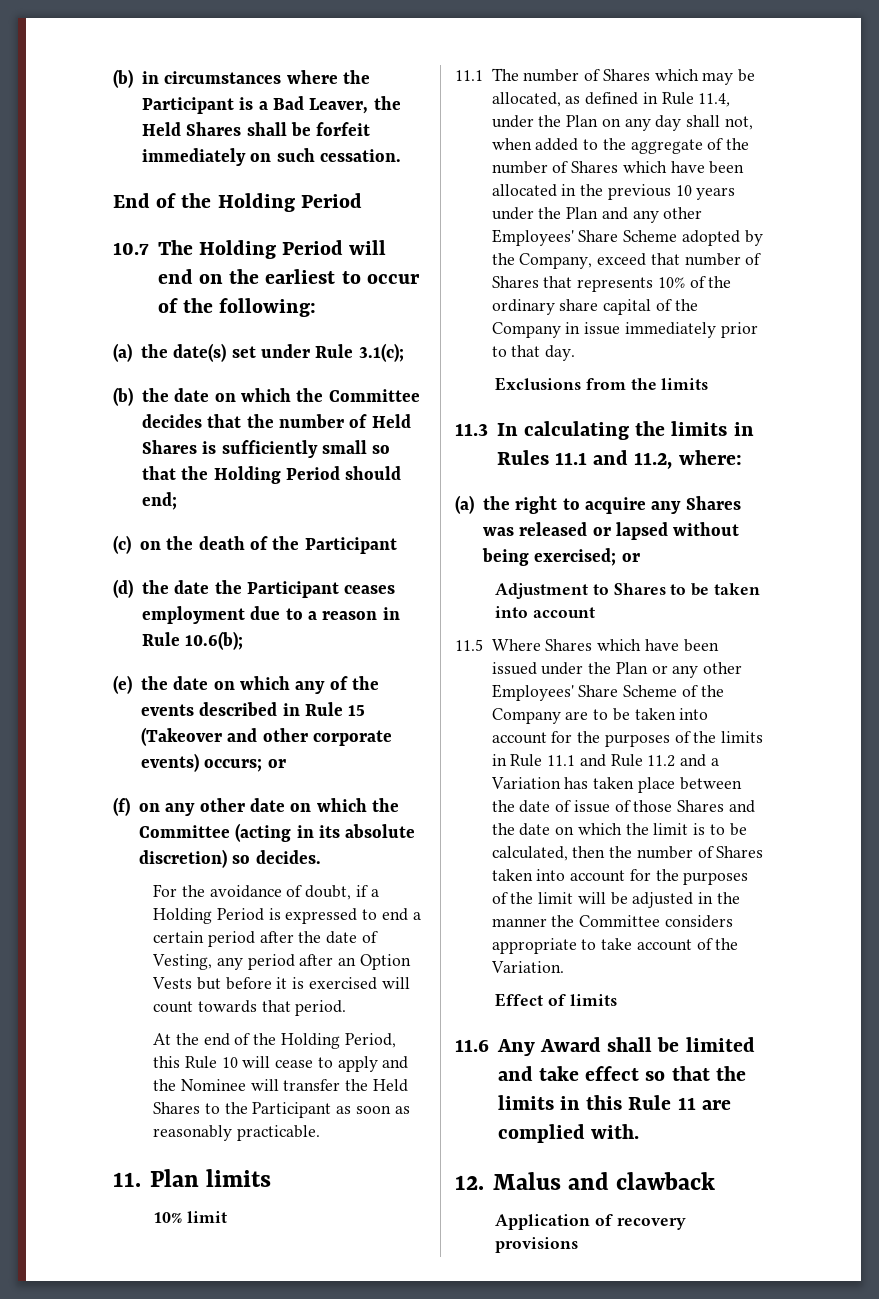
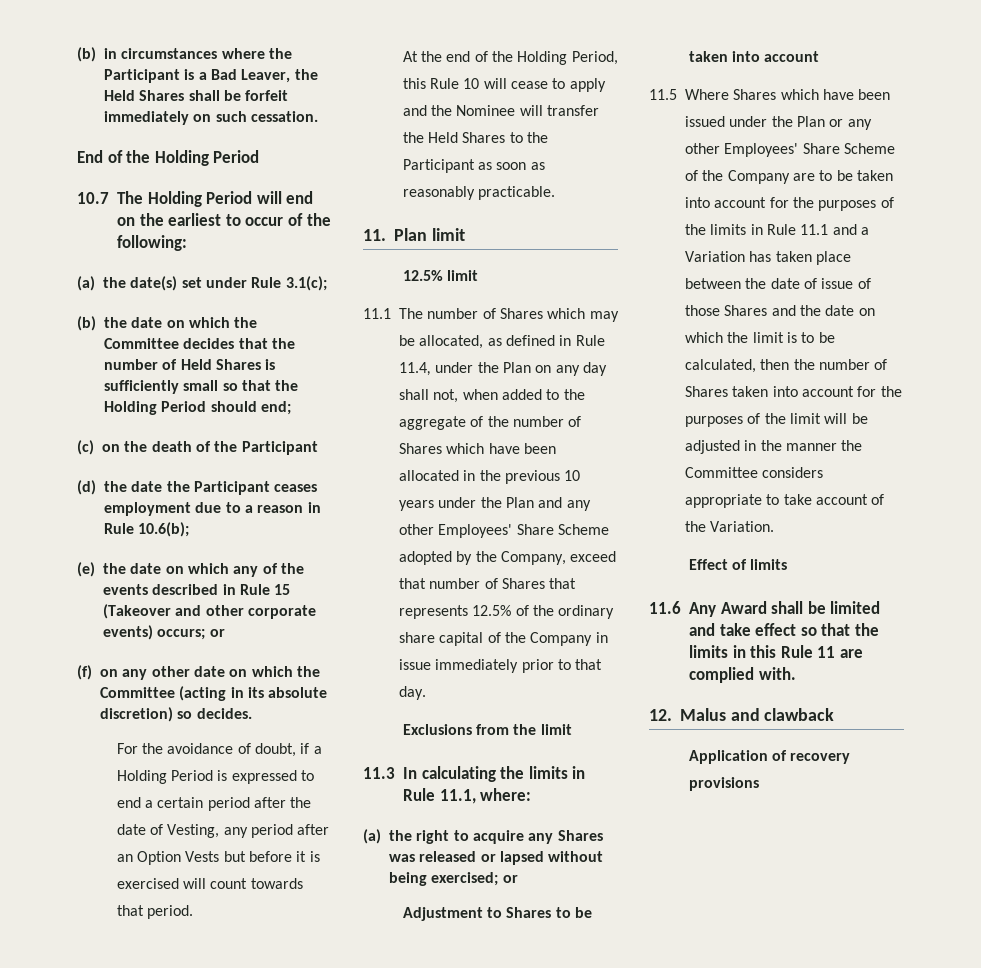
- 11. Plan limits
- 10% limit
+ 11. Plan limit
+ 12.5% limit
- 11.1 The number of Shares which may be allocated, as defined in Rule 11.4, under the Plan on any day shall not, when added to the aggregate of the number of Shares which have been allocated in the previous 10 years under the Plan and any other Employees' Share Scheme adopted by the Company, exceed that number of Shares that represents 10% of the ordinary share capital of the Company in issue immediately prior to that day.
+ 11.1 The number of Shares which may be allocated, as defined in Rule 11.4, under the Plan on any day shall not, when added to the aggregate of the number of Shares which have been allocated in the previous 10 years under the Plan and any other Employees' Share Scheme adopted by the Company, exceed that number of Shares that represents 12.5% of the ordinary share capital of the Company in issue immediately prior to that day.
- Exclusions from the limits
+ Exclusions from the limit
- 11.3 In calculating the limits in Rules 11.1 and 11.2, where:
+ 11.3 In calculating the limits in Rule 11.1, where:
- 11.5 Where Shares which have been issued under the Plan or any other Employees' Share Scheme of the Company are to be taken into account for the purposes of the limits in Rule 11.1 and Rule 11.2 and a Variation has taken place between the date of issue of those Shares and the date on which the limit is to be calculated, then the number of Shares taken into account for the purposes of the limit will be adjusted in the manner the Committee considers appropriate to take account of the Variation.
+ 11.5 Where Shares which have been issued under the Plan or any other Employees' Share Scheme of the Company are to be taken into account for the purposes of the limits in Rule 11.1 and a Variation has taken place between the date of issue of those Shares and the date on which the limit is to be calculated, then the number of Shares taken into account for the purposes of the limit will be adjusted in the manner the Committee considers appropriate to take account of the Variation.

